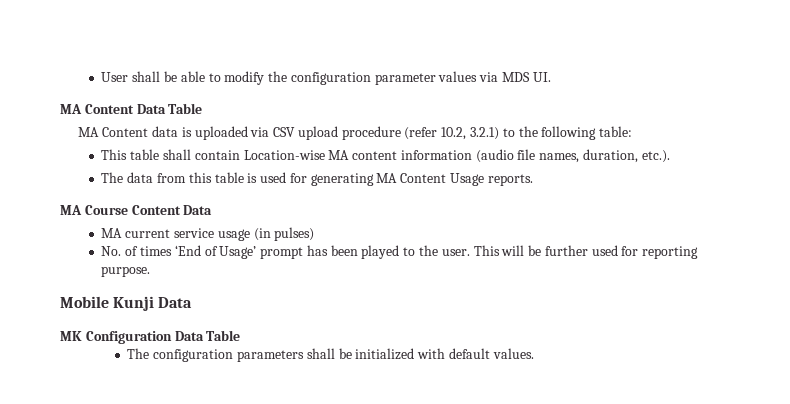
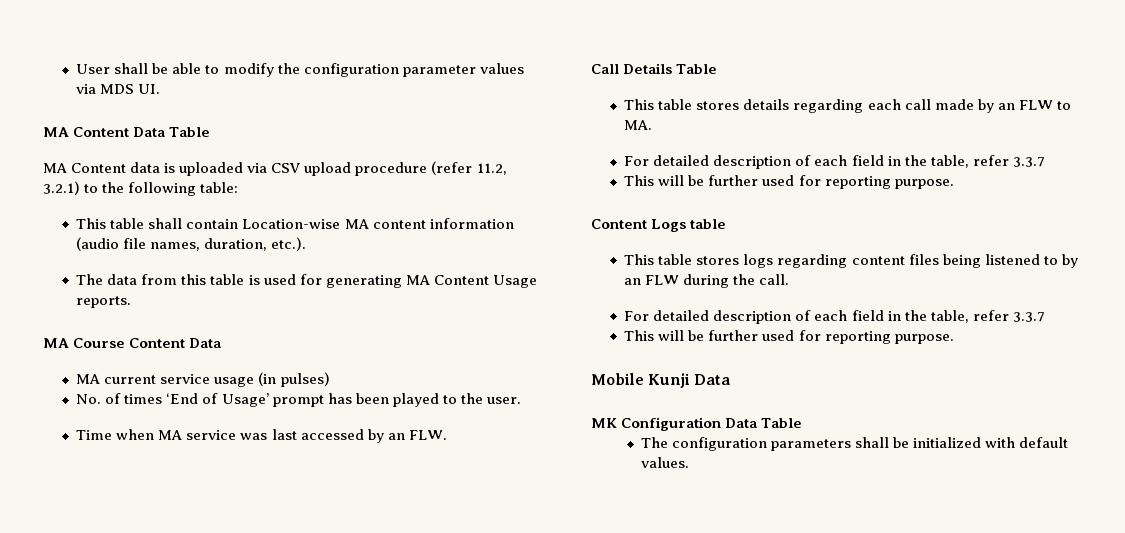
- MA Content data is uploaded via CSV upload procedure (refer 10.2, 3.2.1) to the following table:
+ MA Content data is uploaded via CSV upload procedure (refer 11.2, 3.2.1) to the following table:
- No. of times ‘End of Usage’ prompt has been played to the user. This will be further used for reporting purpose.
+ No. of times ‘End of Usage’ prompt has been played to the user.
+ Time when MA service was last accessed by an FLW.
+ Call Details Table
+ This table stores details regarding each call made by an FLW to MA.
+ For detailed description of each field in the table, refer 3.3.7
+ This will be further used for reporting purpose.
+ Content Logs table
+ This table stores logs regarding content files being listened to by an FLW during the call.
+ For detailed description of each field in the table, refer 3.3.7
+ This will be further used for reporting purpose.

